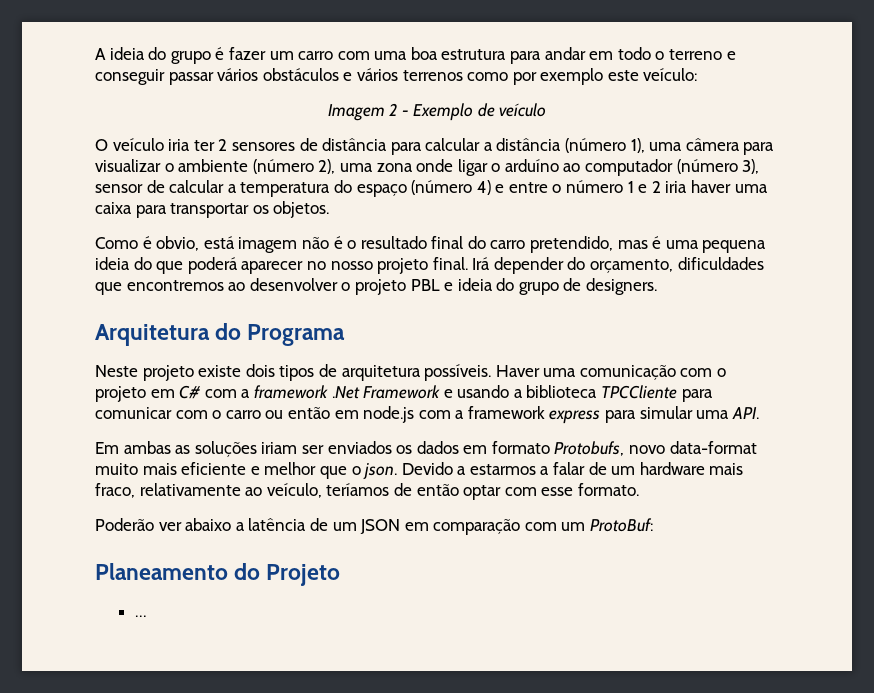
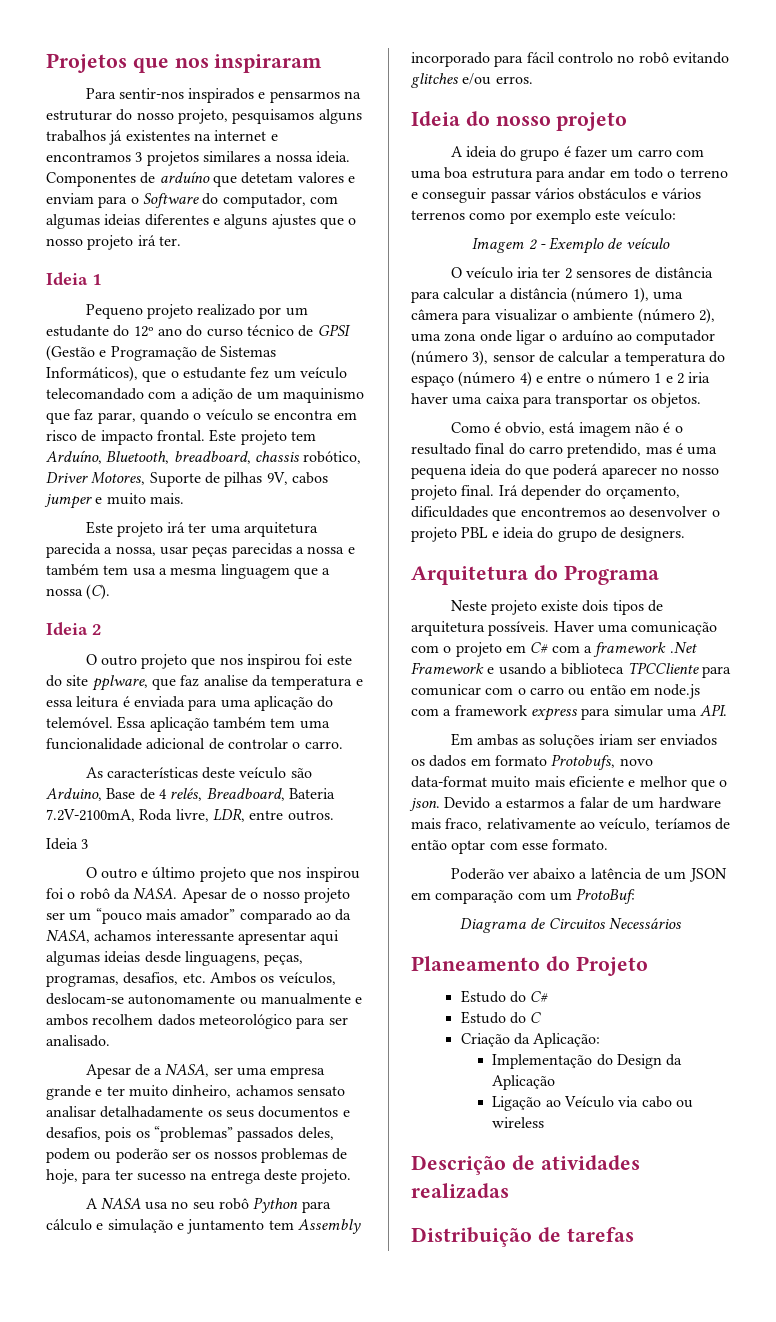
+ Projetos que nos inspiraram
+ Para sentir-nos inspirados e pensarmos na estruturar do nosso projeto, pesquisamos alguns trabalhos já existentes na internet e encontramos 3 projetos similares a nossa ideia. Componentes de arduíno que detetam valores e enviam para o Software do computador, com algumas ideias diferentes e alguns ajustes que o nosso projeto irá ter.
+ Ideia 1
+ Pequeno projeto realizado por um estudante do 12º ano do curso técnico de GPSI (Gestão e Programação de Sistemas Informáticos), que o estudante fez um veículo telecomandado com a adição de um maquinismo que faz parar, quando o veículo se encontra em risco de impacto frontal. Este projeto tem Arduíno, Bluetooth, breadboard, chassis robótico, Driver Motores, Suporte de pilhas 9V, cabos jumper e muito mais.
+ Este projeto irá ter uma arquitetura parecida a nossa, usar peças parecidas a nossa e também tem usa a mesma linguagem que a nossa (C).
+ Ideia 2
+ O outro projeto que nos inspirou foi este do site pplware, que faz analise da temperatura e essa leitura é enviada para uma aplicação do telemóvel. Essa aplicação também tem uma funcionalidade adicional de controlar o carro.
+ As características deste veículo são Arduino, Base de 4 relés, Breadboard, Bateria 7.2V-2100mA, Roda livre, LDR, entre outros.
+ Ideia 3
+ O outro e último projeto que nos inspirou foi o robô da NASA. Apesar de o nosso projeto ser um “pouco mais amador” comparado ao da NASA, achamos interessante apresentar aqui algumas ideias desde linguagens, peças, programas, desafios, etc. Ambos os veículos, deslocam-se autonomamente ou manualmente e ambos recolhem dados meteorológico para ser analisado.
+ Apesar de a NASA, ser uma empresa grande e ter muito dinheiro, achamos sensato analisar detalhadamente os seus documentos e desafios, pois os “problemas” passados deles, podem ou poderão ser os nossos problemas de hoje, para ter sucesso na entrega deste projeto.
+ A NASA usa no seu robô Python para cálculo e simulação e juntamento tem Assembly incorporado para fácil controlo no robô evitando glitches e/ou erros.
+ Ideia do nosso projeto
+ Diagrama de Circuitos Necessários
- …
+ Estudo do C#
+ Estudo do C
+ Criação da Aplicação:
+ Implementação do Design da Aplicação
+ Ligação ao Veículo via cabo ou wireless
+ Descrição de atividades realizadas
+ Distribuição de tarefas

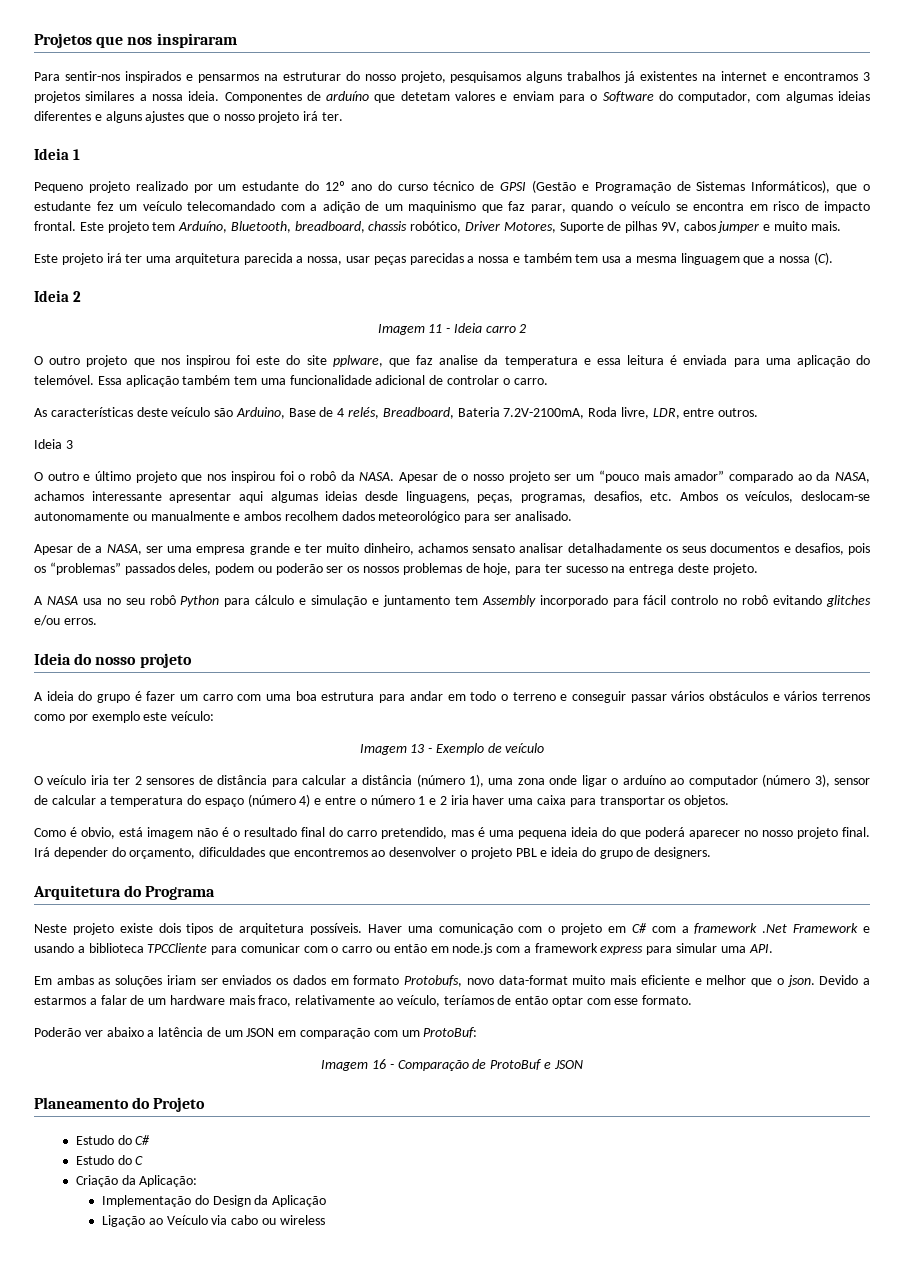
+ Imagem 11 - Ideia carro 2
- Imagem 2 - Exemplo de veículo
+ Imagem 13 - Exemplo de veículo
- O veículo iria ter 2 sensores de distância para calcular a distância (número 1), uma câmera para visualizar o ambiente (número 2), uma zona onde ligar o arduíno ao computador (número 3), sensor de calcular a temperatura do espaço (número 4) e entre o número 1 e 2 iria haver uma caixa para transportar os objetos.
+ O veículo iria ter 2 sensores de distância para calcular a distância (número 1), uma zona onde ligar o arduíno ao computador (número 3), sensor de calcular a temperatura do espaço (número 4) e entre o número 1 e 2 iria haver uma caixa para transportar os objetos.
- Diagrama de Circuitos Necessários
+ Imagem 16 - Comparação de ProtoBuf e JSON
- Descrição de atividades realizadas
- Distribuição de tarefas

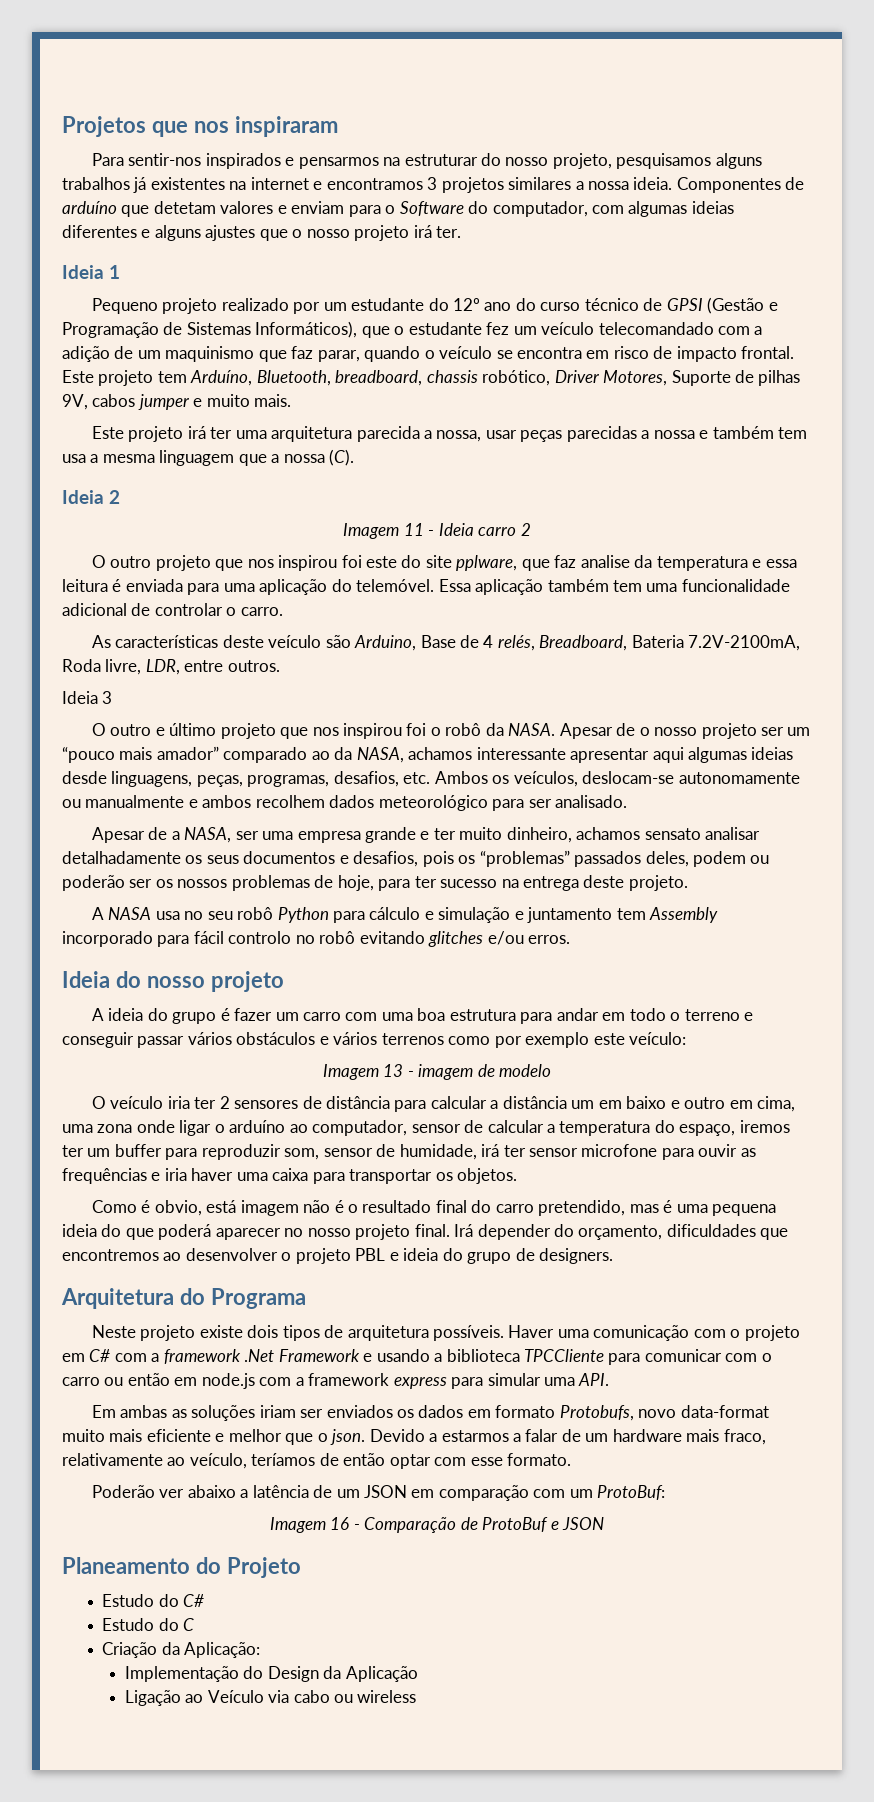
- Imagem 13 - Exemplo de veículo
+ Imagem 13 - imagem de modelo
- O veículo iria ter 2 sensores de distância para calcular a distância (número 1), uma zona onde ligar o arduíno ao computador (número 3), sensor de calcular a temperatura do espaço (número 4) e entre o número 1 e 2 iria haver uma caixa para transportar os objetos.
+ O veículo iria ter 2 sensores de distância para calcular a distância um em baixo e outro em cima, uma zona onde ligar o arduíno ao computador, sensor de calcular a temperatura do espaço, iremos ter um buffer para reproduzir som, sensor de humidade, irá ter sensor microfone para ouvir as frequências e iria haver uma caixa para transportar os objetos.

